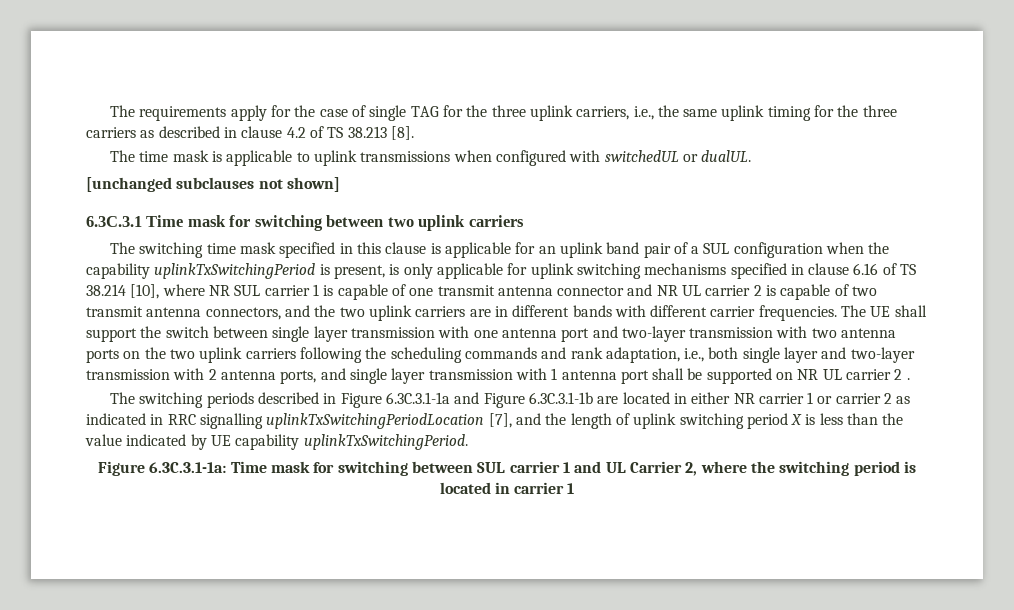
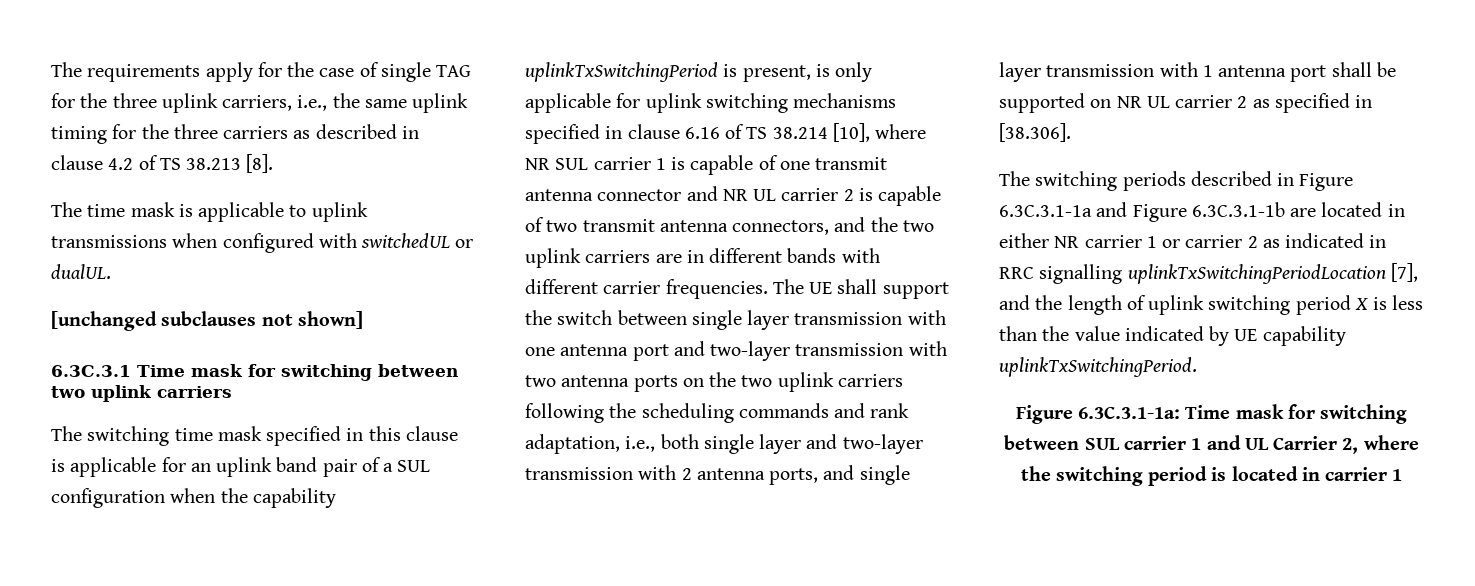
- The UE shall support the switch between single layer transmission with one antenna port and two-layer transmission with two antenna ports on the two uplink carriers following the scheduling commands and rank adaptation, i.e., both single layer and two-layer transmission with 2 antenna ports, and single layer transmission with 1 antenna port shall be supported on NR UL carrier 2 .
+ The UE shall support the switch between single layer transmission with one antenna port and two-layer transmission with two antenna ports on the two uplink carriers following the scheduling commands and rank adaptation, i.e., both single layer and two-layer transmission with 2 antenna ports, and single layer transmission with 1 antenna port shall be supported on NR UL carrier 2 as specified in [38.306].

